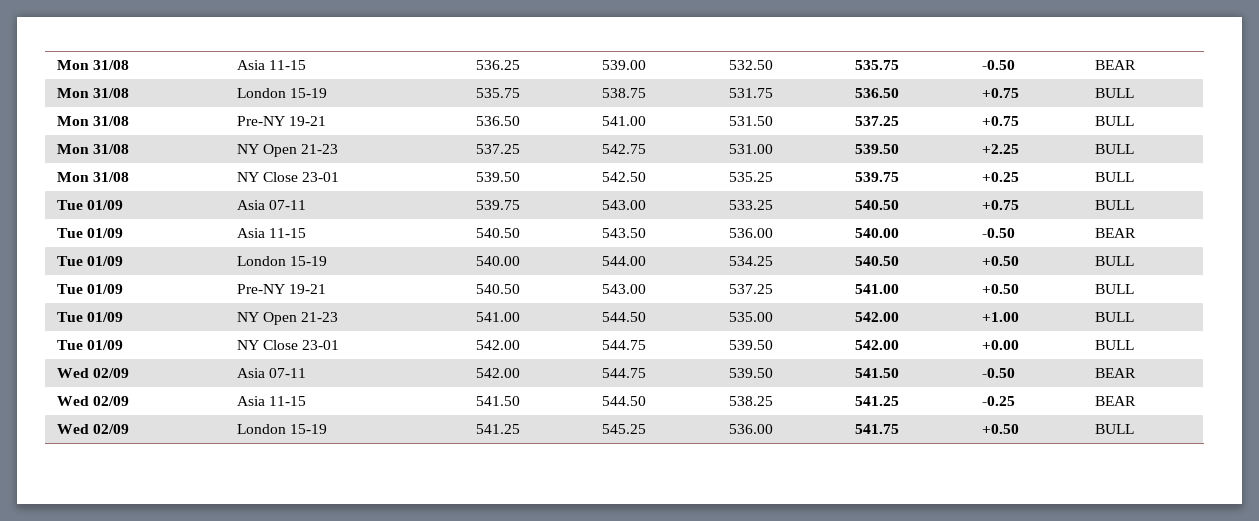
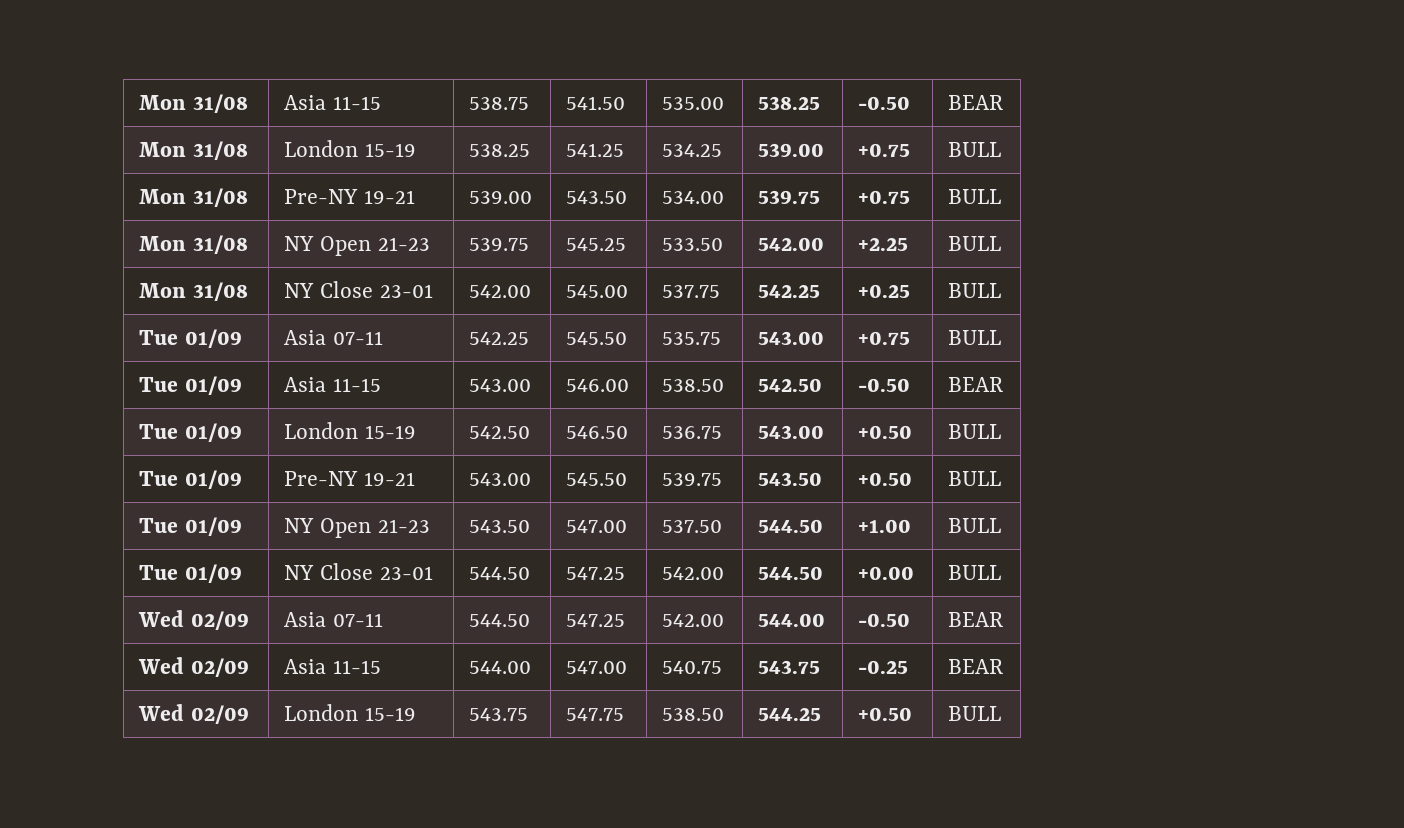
- Mon 31/08 | Asia 11-15 | 536.25 | 539.00 | 532.50 | 535.75 | -0.50 | BEAR
+ Mon 31/08 | Asia 11-15 | 538.75 | 541.50 | 535.00 | 538.25 | -0.50 | BEAR
- Mon 31/08 | London 15-19 | 535.75 | 538.75 | 531.75 | 536.50 | +0.75 | BULL
+ Mon 31/08 | London 15-19 | 538.25 | 541.25 | 534.25 | 539.00 | +0.75 | BULL
- Mon 31/08 | Pre-NY 19-21 | 536.50 | 541.00 | 531.50 | 537.25 | +0.75 | BULL
+ Mon 31/08 | Pre-NY 19-21 | 539.00 | 543.50 | 534.00 | 539.75 | +0.75 | BULL
- Mon 31/08 | NY Open 21-23 | 537.25 | 542.75 | 531.00 | 539.50 | +2.25 | BULL
+ Mon 31/08 | NY Open 21-23 | 539.75 | 545.25 | 533.50 | 542.00 | +2.25 | BULL
- Mon 31/08 | NY Close 23-01 | 539.50 | 542.50 | 535.25 | 539.75 | +0.25 | BULL
+ Mon 31/08 | NY Close 23-01 | 542.00 | 545.00 | 537.75 | 542.25 | +0.25 | BULL
- Tue 01/09 | Asia 07-11 | 539.75 | 543.00 | 533.25 | 540.50 | +0.75 | BULL
+ Tue 01/09 | Asia 07-11 | 542.25 | 545.50 | 535.75 | 543.00 | +0.75 | BULL
- Tue 01/09 | Asia 11-15 | 540.50 | 543.50 | 536.00 | 540.00 | -0.50 | BEAR
+ Tue 01/09 | Asia 11-15 | 543.00 | 546.00 | 538.50 | 542.50 | -0.50 | BEAR
- Tue 01/09 | London 15-19 | 540.00 | 544.00 | 534.25 | 540.50 | +0.50 | BULL
+ Tue 01/09 | London 15-19 | 542.50 | 546.50 | 536.75 | 543.00 | +0.50 | BULL
- Tue 01/09 | Pre-NY 19-21 | 540.50 | 543.00 | 537.25 | 541.00 | +0.50 | BULL
+ Tue 01/09 | Pre-NY 19-21 | 543.00 | 545.50 | 539.75 | 543.50 | +0.50 | BULL
- Tue 01/09 | NY Open 21-23 | 541.00 | 544.50 | 535.00 | 542.00 | +1.00 | BULL
+ Tue 01/09 | NY Open 21-23 | 543.50 | 547.00 | 537.50 | 544.50 | +1.00 | BULL
- Tue 01/09 | NY Close 23-01 | 542.00 | 544.75 | 539.50 | 542.00 | +0.00 | BULL
+ Tue 01/09 | NY Close 23-01 | 544.50 | 547.25 | 542.00 | 544.50 | +0.00 | BULL
- Wed 02/09 | Asia 07-11 | 542.00 | 544.75 | 539.50 | 541.50 | -0.50 | BEAR
+ Wed 02/09 | Asia 07-11 | 544.50 | 547.25 | 542.00 | 544.00 | -0.50 | BEAR
- Wed 02/09 | Asia 11-15 | 541.50 | 544.50 | 538.25 | 541.25 | -0.25 | BEAR
+ Wed 02/09 | Asia 11-15 | 544.00 | 547.00 | 540.75 | 543.75 | -0.25 | BEAR
- Wed 02/09 | London 15-19 | 541.25 | 545.25 | 536.00 | 541.75 | +0.50 | BULL
+ Wed 02/09 | London 15-19 | 543.75 | 547.75 | 538.50 | 544.25 | +0.50 | BULL

